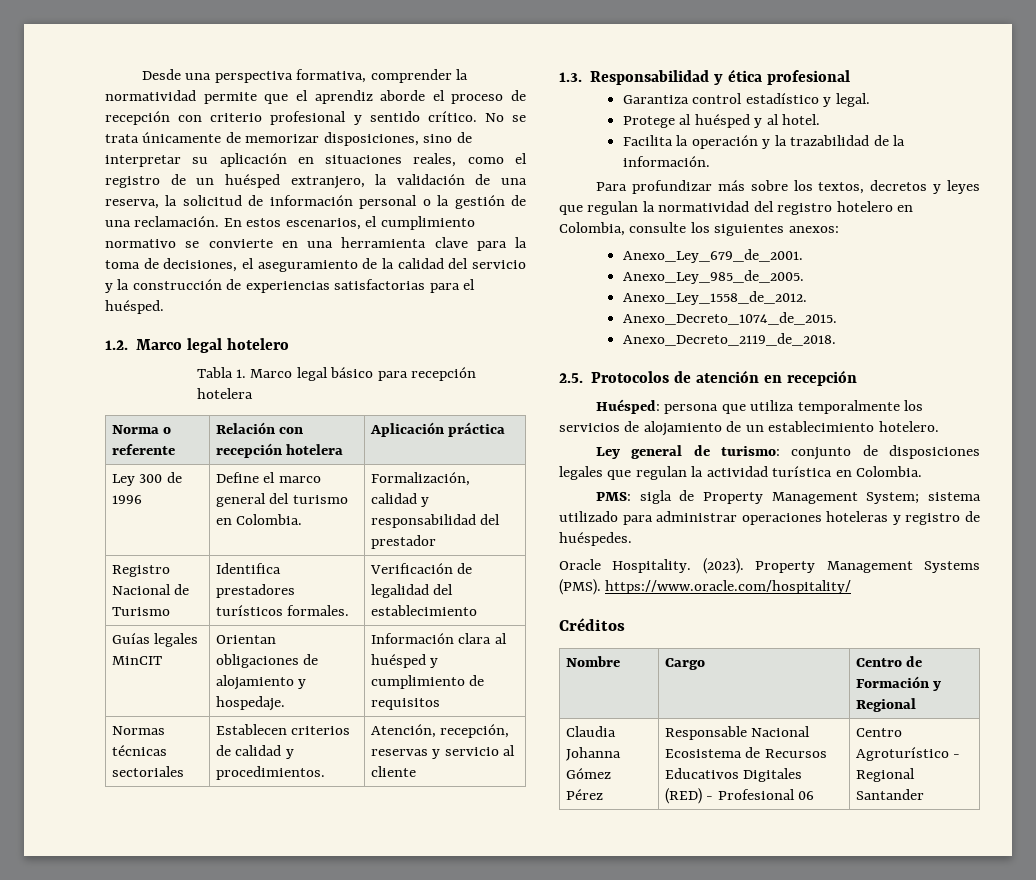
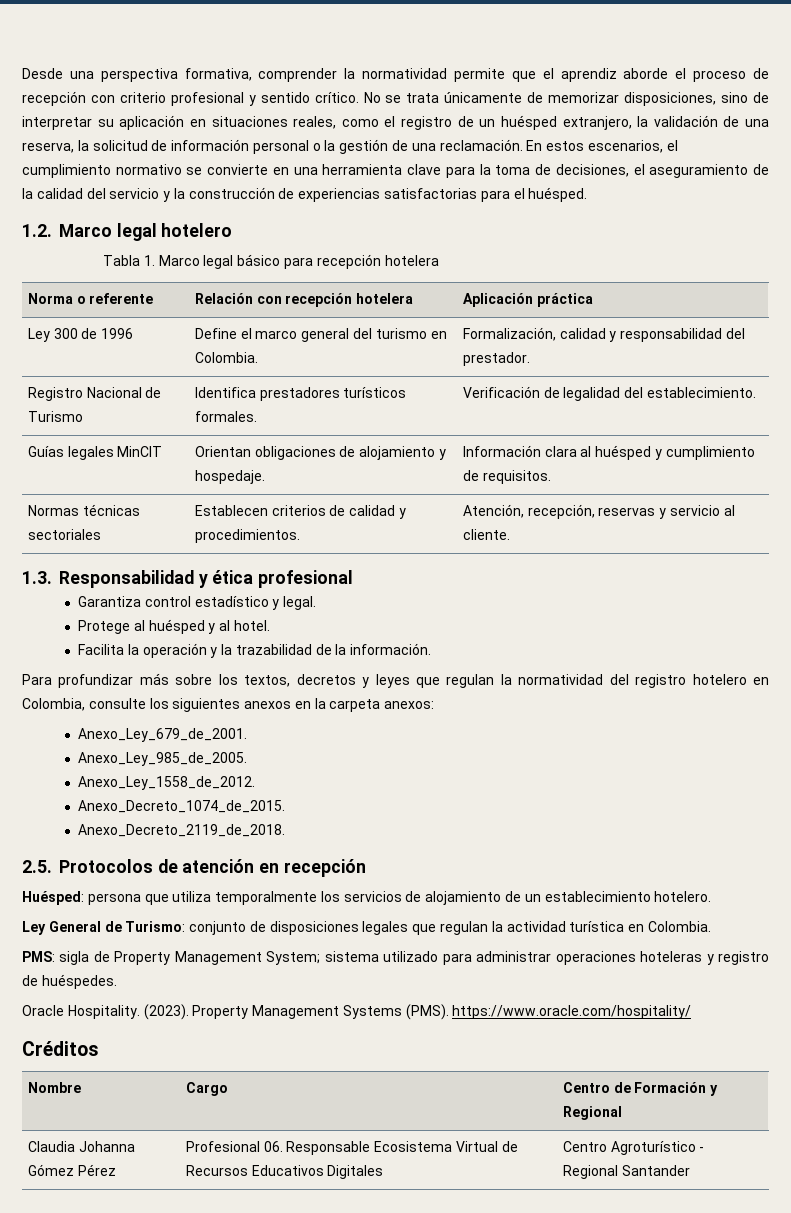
- Ley 300 de 1996 | Define el marco general del turismo en Colombia. | Formalización, calidad y responsabilidad del prestador
+ Ley 300 de 1996 | Define el marco general del turismo en Colombia. | Formalización, calidad y responsabilidad del prestador.
- Registro Nacional de Turismo | Identifica prestadores turísticos formales. | Verificación de legalidad del establecimiento
+ Registro Nacional de Turismo | Identifica prestadores turísticos formales. | Verificación de legalidad del establecimiento.
- Guías legales MinCIT | Orientan obligaciones de alojamiento y hospedaje. | Información clara al huésped y cumplimiento de requisitos
+ Guías legales MinCIT | Orientan obligaciones de alojamiento y hospedaje. | Información clara al huésped y cumplimiento de requisitos.
- Normas técnicas sectoriales | Establecen criterios de calidad y procedimientos. | Atención, recepción, reservas y servicio al cliente
+ Normas técnicas sectoriales | Establecen criterios de calidad y procedimientos. | Atención, recepción, reservas y servicio al cliente.
- Para profundizar más sobre los textos, decretos y leyes que regulan la normatividad del registro hotelero en Colombia, consulte los siguientes anexos:
+ Para profundizar más sobre los textos, decretos y leyes que regulan la normatividad del registro hotelero en Colombia, consulte los siguientes anexos en la carpeta anexos:
- Ley general de turismo: conjunto de disposiciones legales que regulan la actividad turística en Colombia.
+ Ley General de Turismo: conjunto de disposiciones legales que regulan la actividad turística en Colombia.
- Claudia Johanna Gómez Pérez | Responsable Nacional Ecosistema de Recursos Educativos Digitales (RED) - Profesional 06 | Centro Agroturístico - Regional Santander
+ Claudia Johanna Gómez Pérez | Profesional 06. Responsable Ecosistema Virtual de Recursos Educativos Digitales | Centro Agroturístico - Regional Santander

